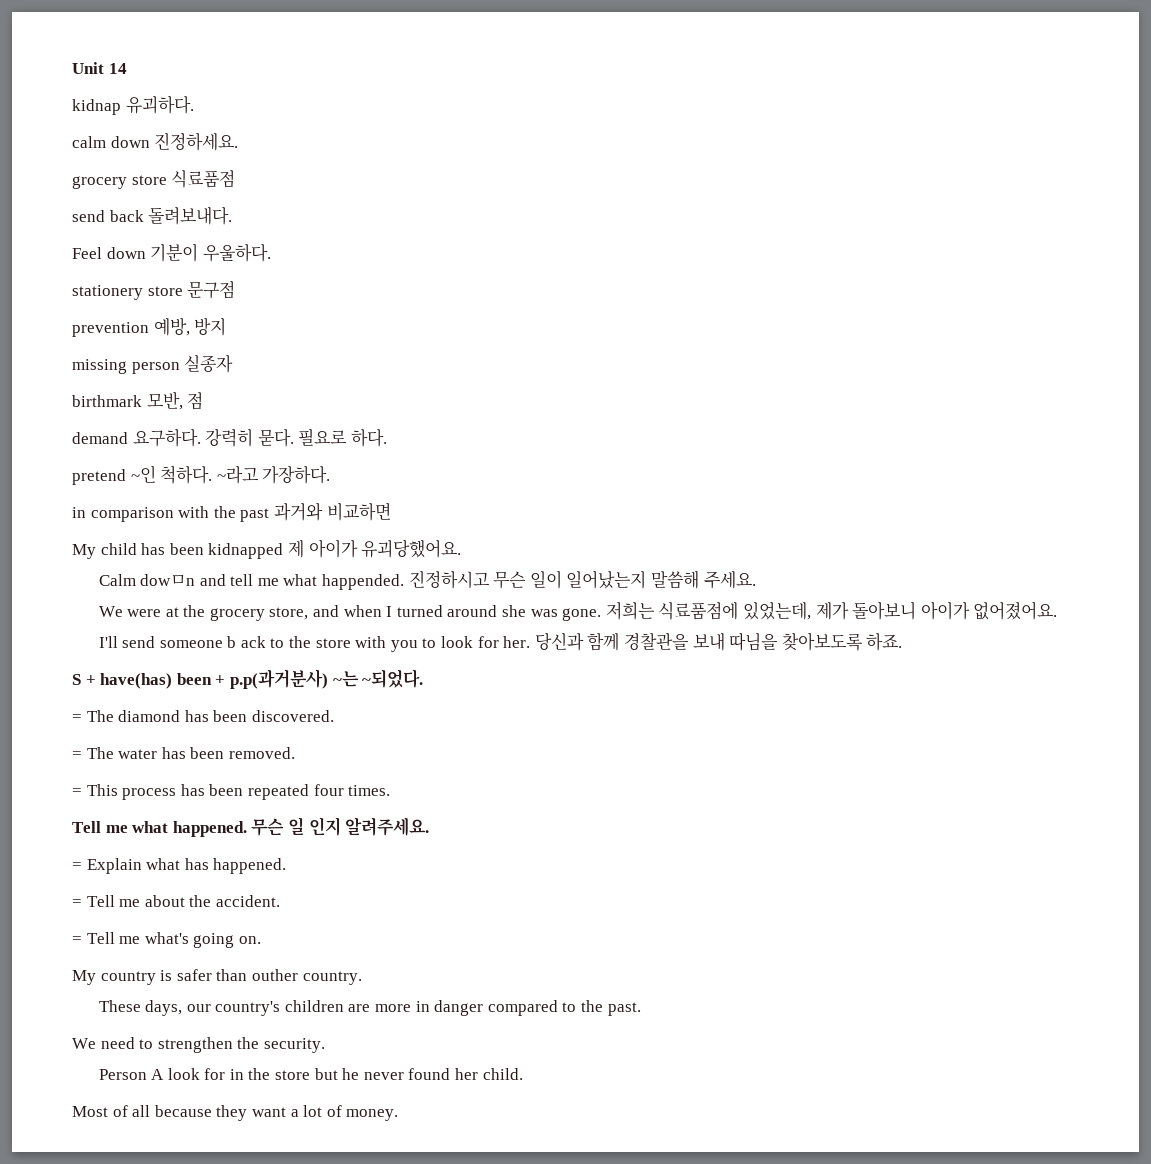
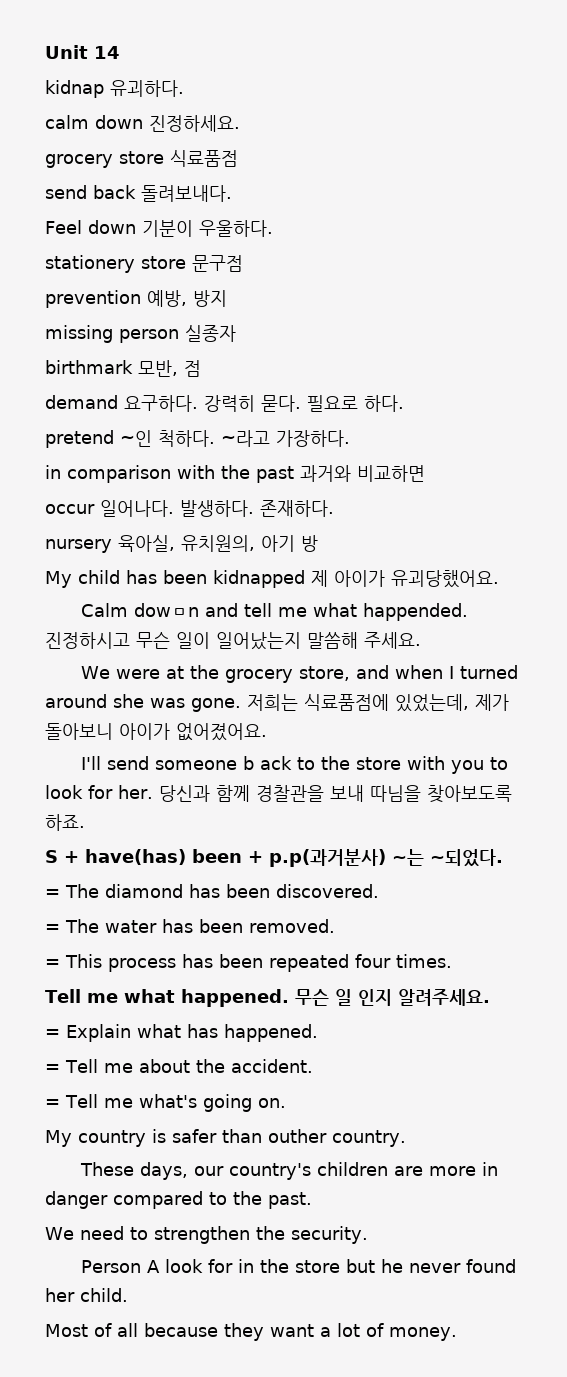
+ occur 일어나다. 발생하다. 존재하다.
+ nursery 육아실, 유치원의, 아기 방

